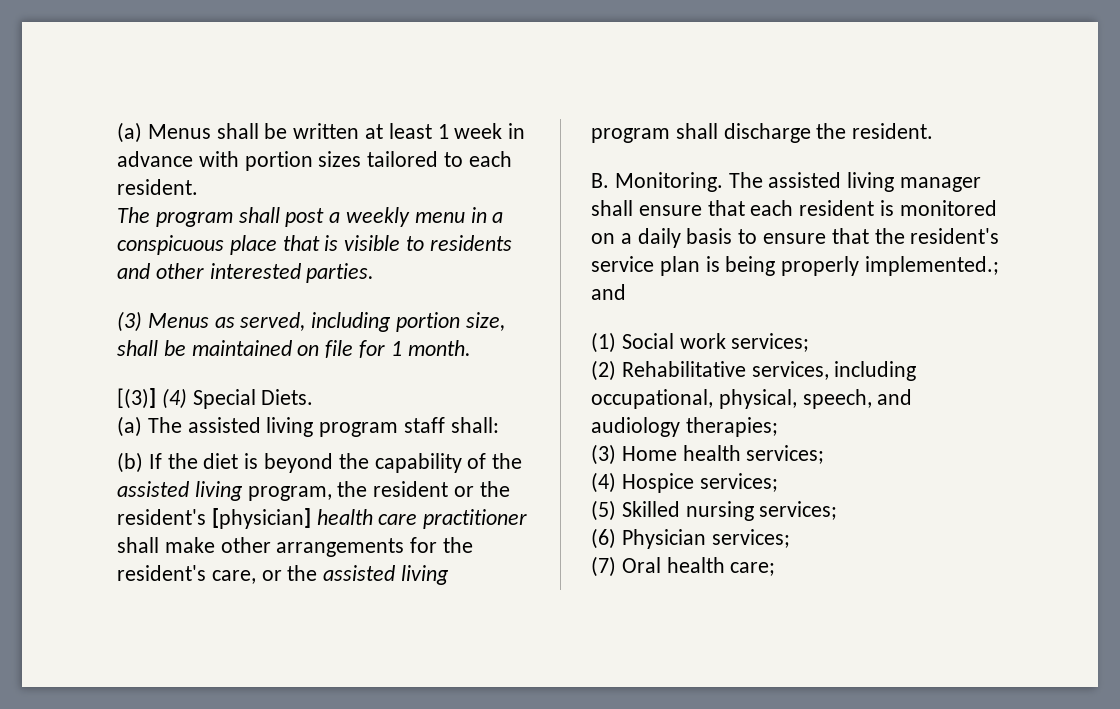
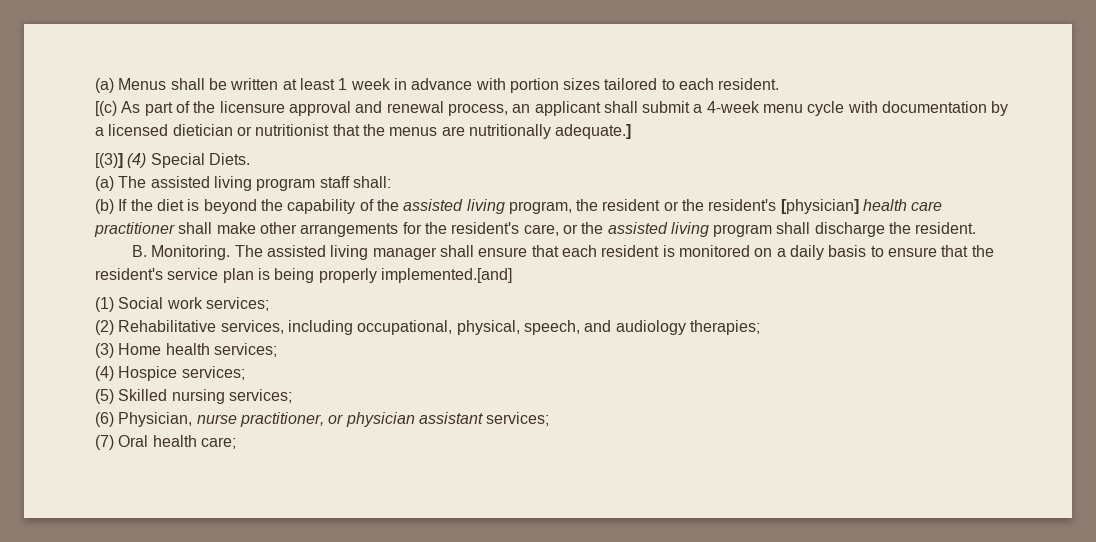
- The program shall post a weekly menu in a conspicuous place that is visible to residents and other interested parties.
- (3) Menus as served, including portion size, shall be maintained on file for 1 month.
+ [(c) As part of the licensure approval and renewal process, an applicant shall submit a 4-week menu cycle with documentation by a licensed dietician or nutritionist that the menus are nutritionally adequate.]
- The assisted living manager shall ensure that each resident is monitored on a daily basis to ensure that the resident's service plan is being properly implemented.; and
+ The assisted living manager shall ensure that each resident is monitored on a daily basis to ensure that the resident's service plan is being properly implemented.[and]
- (6) Physician services;
+ (6) Physician, nurse practitioner, or physician assistant services;

